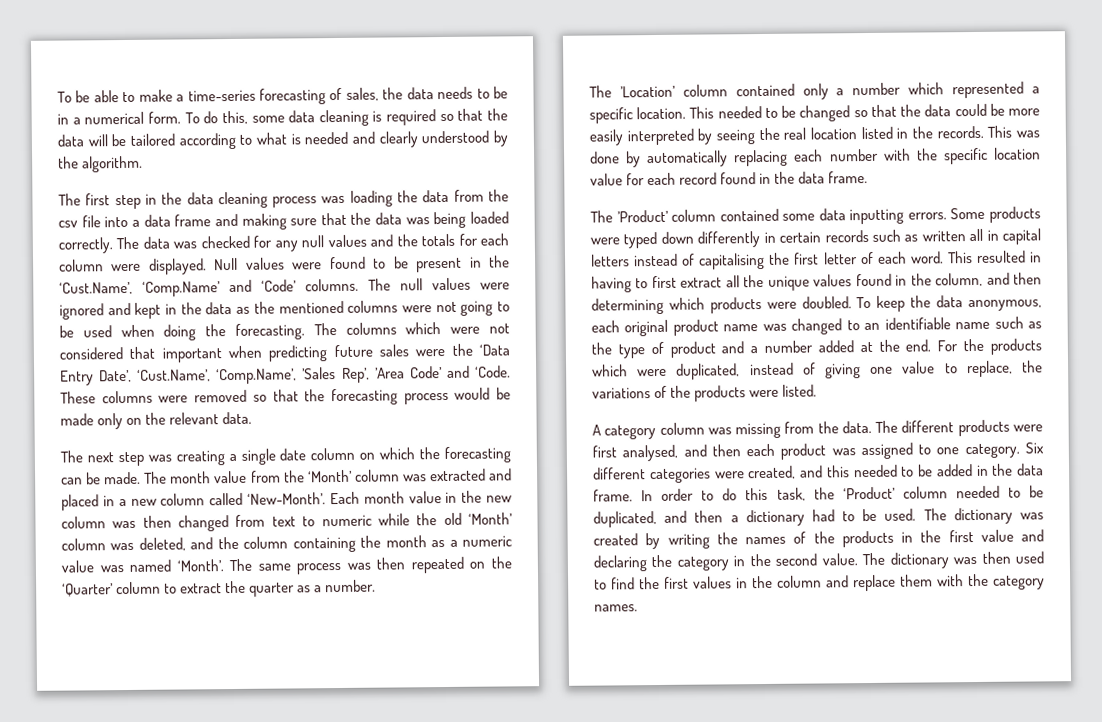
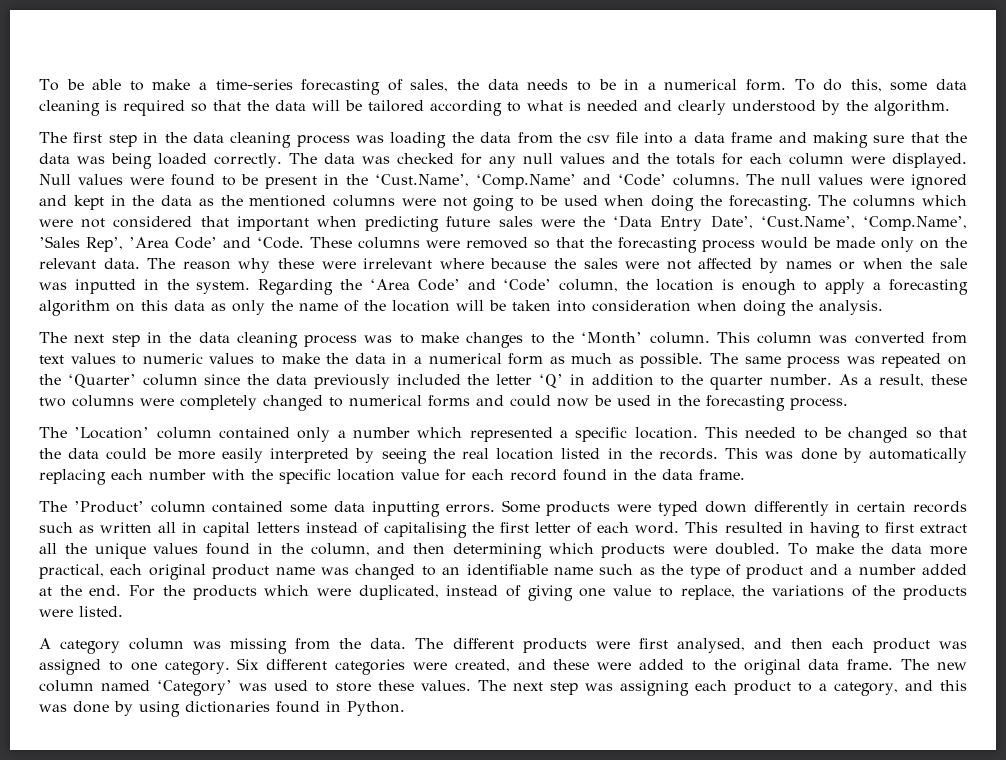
- These columns were removed so that the forecasting process would be made only on the relevant data.
- The next step was creating a single date column on which the forecasting can be made. The month value from the ‘Month’ column was extracted and placed in a new column called ‘New-Month’. Each month value in the new column was then changed from text to numeric while the old ‘Month’ column was deleted, and the column containing the month as a numeric value was named ‘Month’.
+ These columns were removed so that the forecasting process would be made only on the relevant data. The reason why these were irrelevant where because the sales were not affected by names or when the sale was inputted in the system. Regarding the ‘Area Code’ and ‘Code’ column, the location is enough to apply a forecasting algorithm on this data as only the name of the location will be taken into consideration when doing the analysis.
+ The next step in the data cleaning process was to make changes to the ‘Month’ column. This column was converted from text values to numeric values to make the data in a numerical form as much as possible.
- The same process was then repeated on the ‘Quarter’ column to extract the quarter as a number.
+ The same process was repeated on the ‘Quarter’ column since the data previously included the letter ‘Q’ in addition to the quarter number. As a result, these two columns were completely changed to numerical forms and could now be used in the forecasting process.
- To keep the data anonymous, each original product name was changed to an identifiable name such as the type of product and a number added at the end.
+ To make the data more practical, each original product name was changed to an identifiable name such as the type of product and a number added at the end.
- Six different categories were created, and this needed to be added in the data frame. In order to do this task, the ‘Product’ column needed to be duplicated, and then a dictionary had to be used. The dictionary was created by writing the names of the products in the first value and declaring the category in the second value. The dictionary was then used to find the first values in the column and replace them with the category names.
+ Six different categories were created, and these were added to the original data frame. The new column named ‘Category’ was used to store these values. The next step was assigning each product to a category, and this was done by using dictionaries found in Python.

